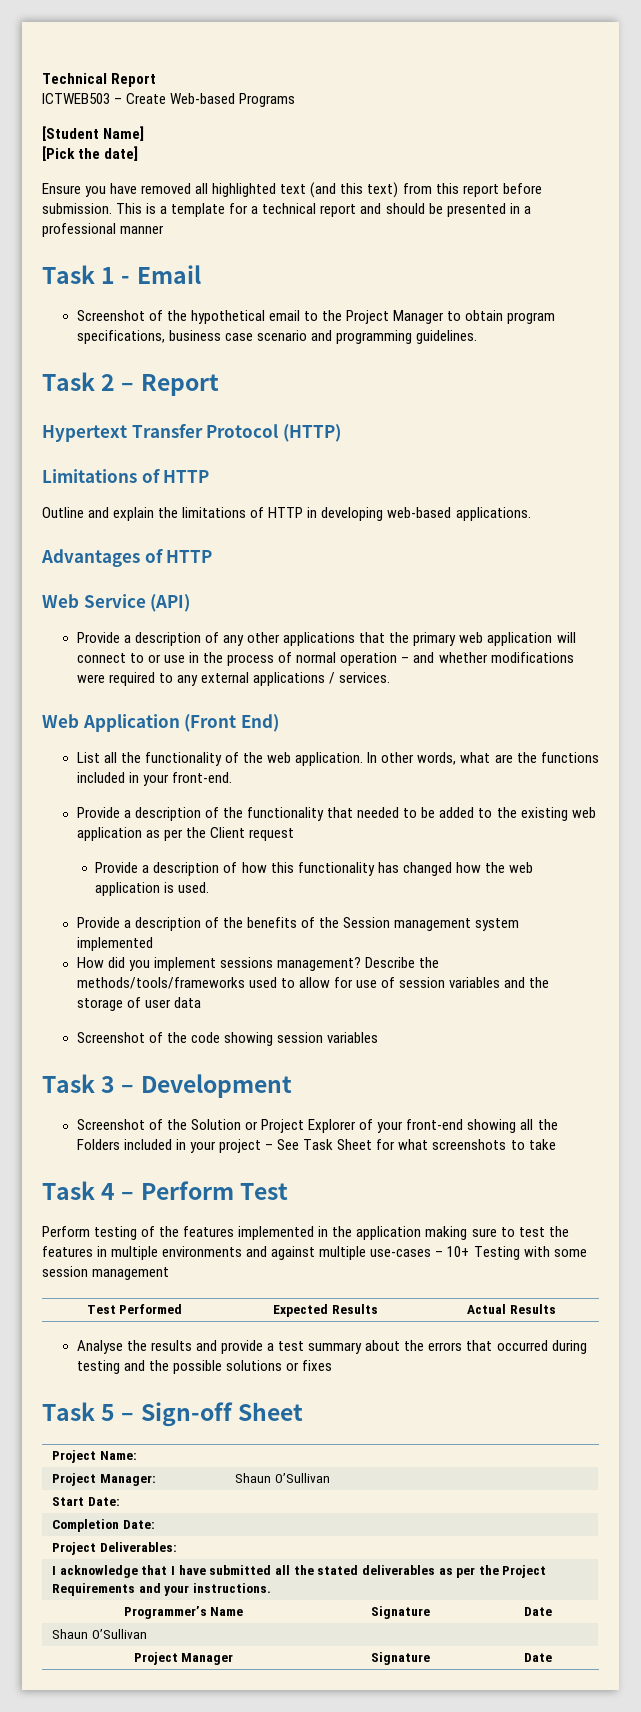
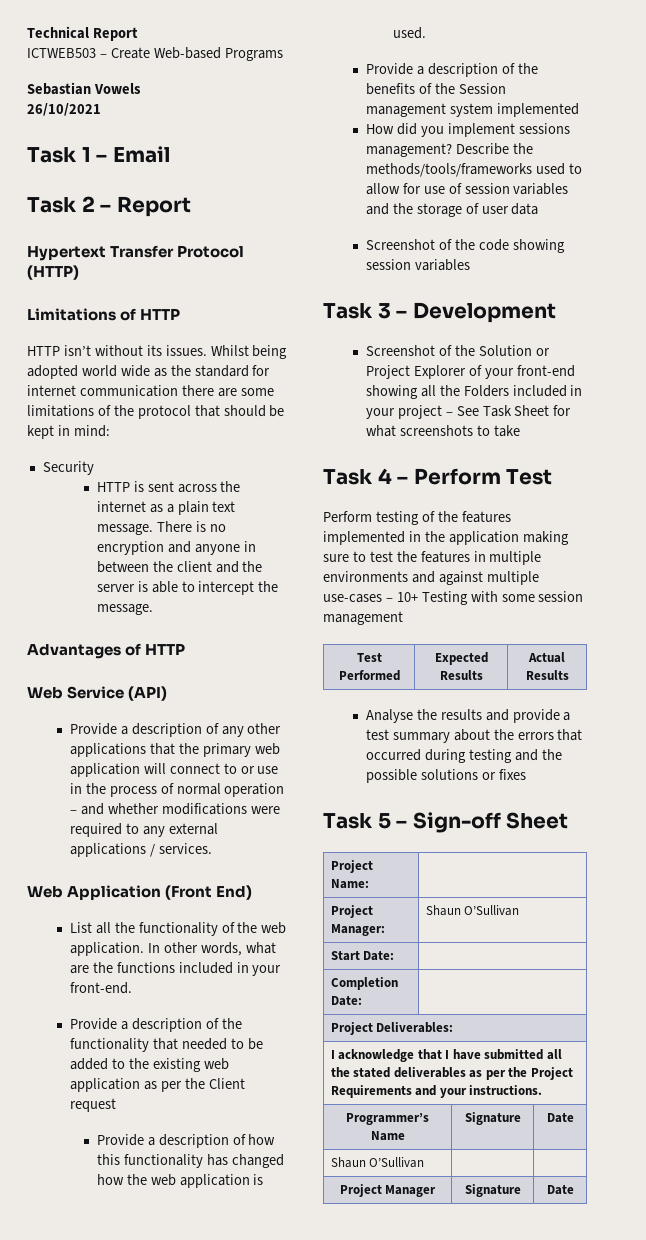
- [Student Name]
- [Pick the date]
- Ensure you have removed all highlighted text (and this text) from this report before submission. This is a template for a technical report and should be presented in a professional manner
- Task 1 - Email
- Screenshot of the hypothetical email to the Project Manager to obtain program specifications, business case scenario and programming guidelines.
+ Sebastian Vowels
+ 26/10/2021
+ Task 1 – Email
- Outline and explain the limitations of HTTP in developing web-based applications.
+ HTTP isn’t without its issues. Whilst being adopted world wide as the standard for internet communication there are some limitations of the protocol that should be kept in mind:
+ Security
+ HTTP is sent across the internet as a plain text message. There is no encryption and anyone in between the client and the server is able to intercept the message.

